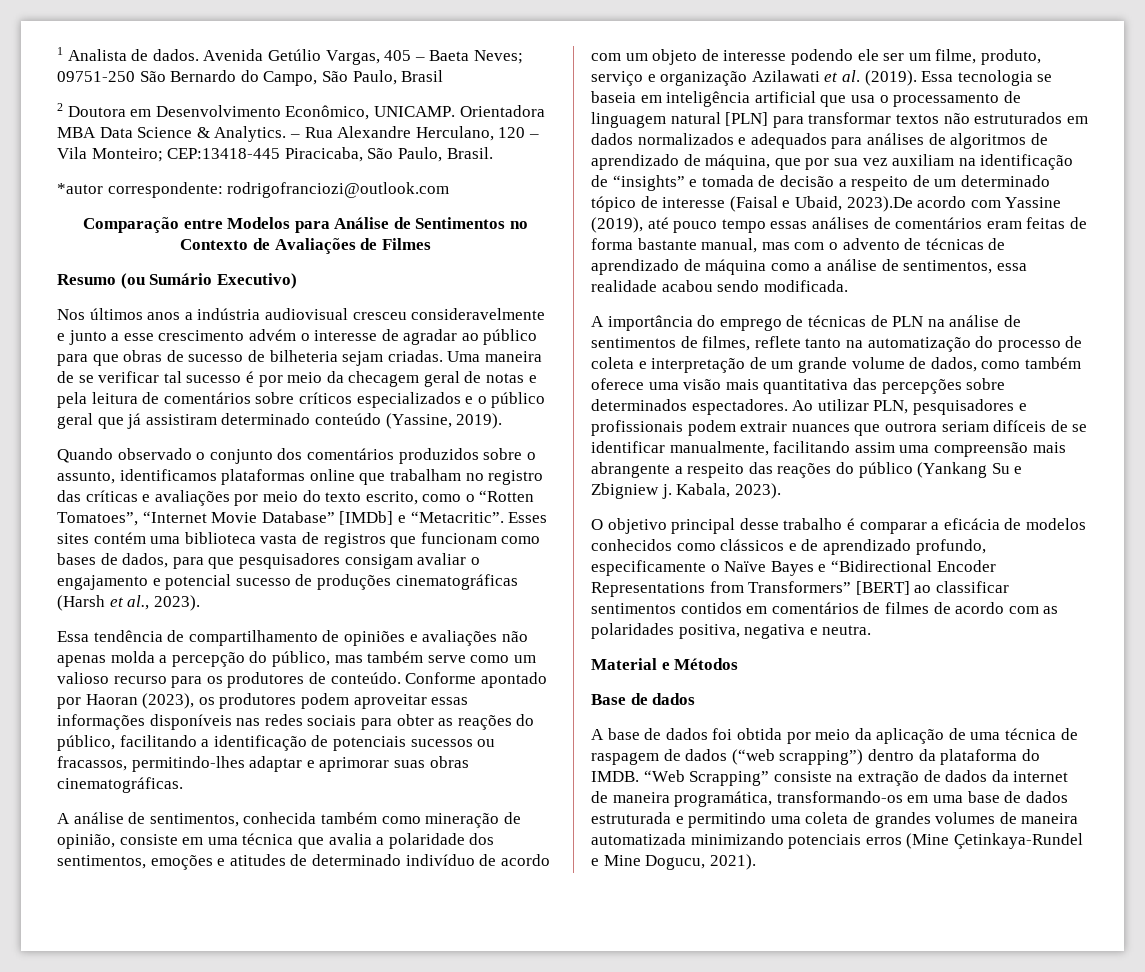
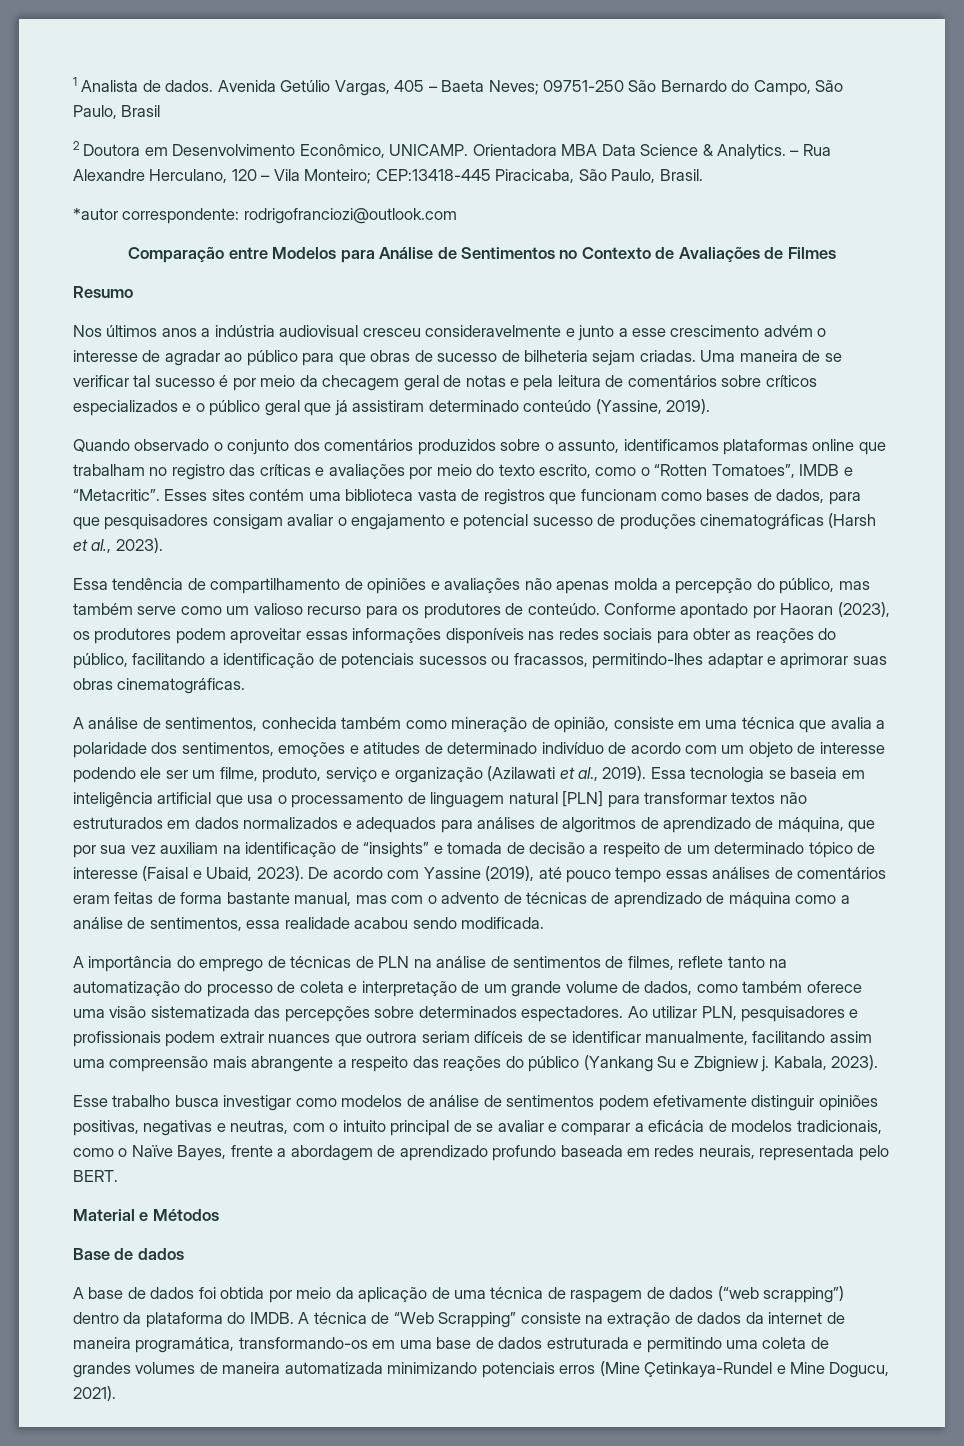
- Resumo (ou Sumário Executivo)
+ Resumo
- Quando observado o conjunto dos comentários produzidos sobre o assunto, identificamos plataformas online que trabalham no registro das críticas e avaliações por meio do texto escrito, como o “Rotten Tomatoes”, “Internet Movie Database” [IMDb] e “Metacritic”.
+ Quando observado o conjunto dos comentários produzidos sobre o assunto, identificamos plataformas online que trabalham no registro das críticas e avaliações por meio do texto escrito, como o “Rotten Tomatoes”, IMDB e “Metacritic”.
- A análise de sentimentos, conhecida também como mineração de opinião, consiste em uma técnica que avalia a polaridade dos sentimentos, emoções e atitudes de determinado indivíduo de acordo com um objeto de interesse podendo ele ser um filme, produto, serviço e organização Azilawati et al. (2019).
+ A análise de sentimentos, conhecida também como mineração de opinião, consiste em uma técnica que avalia a polaridade dos sentimentos, emoções e atitudes de determinado indivíduo de acordo com um objeto de interesse podendo ele ser um filme, produto, serviço e organização (Azilawati et al., 2019).
- Essa tecnologia se baseia em inteligência artificial que usa o processamento de linguagem natural [PLN] para transformar textos não estruturados em dados normalizados e adequados para análises de algoritmos de aprendizado de máquina, que por sua vez auxiliam na identificação de “insights” e tomada de decisão a respeito de um determinado tópico de interesse (Faisal e Ubaid, 2023).De acordo com Yassine (2019), até pouco tempo essas análises de comentários eram feitas de forma bastante manual, mas com o advento de técnicas de aprendizado de máquina como a análise de sentimentos, essa realidade acabou sendo modificada.
+ Essa tecnologia se baseia em inteligência artificial que usa o processamento de linguagem natural [PLN] para transformar textos não estruturados em dados normalizados e adequados para análises de algoritmos de aprendizado de máquina, que por sua vez auxiliam na identificação de “insights” e tomada de decisão a respeito de um determinado tópico de interesse (Faisal e Ubaid, 2023). De acordo com Yassine (2019), até pouco tempo essas análises de comentários eram feitas de forma bastante manual, mas com o advento de técnicas de aprendizado de máquina como a análise de sentimentos, essa realidade acabou sendo modificada.
- A importância do emprego de técnicas de PLN na análise de sentimentos de filmes, reflete tanto na automatização do processo de coleta e interpretação de um grande volume de dados, como também oferece uma visão mais quantitativa das percepções sobre determinados espectadores.
+ A importância do emprego de técnicas de PLN na análise de sentimentos de filmes, reflete tanto na automatização do processo de coleta e interpretação de um grande volume de dados, como também oferece uma visão sistematizada das percepções sobre determinados espectadores.
- O objetivo principal desse trabalho é comparar a eficácia de modelos conhecidos como clássicos e de aprendizado profundo, especificamente o Naïve Bayes e “Bidirectional Encoder Representations from Transformers” [BERT] ao classificar sentimentos contidos em comentários de filmes de acordo com as polaridades positiva, negativa e neutra.
+ Esse trabalho busca investigar como modelos de análise de sentimentos podem efetivamente distinguir opiniões positivas, negativas e neutras, com o intuito principal de se avaliar e comparar a eficácia de modelos tradicionais, como o Naïve Bayes, frente a abordagem de aprendizado profundo baseada em redes neurais, representada pelo BERT.
- “Web Scrapping” consiste na extração de dados da internet de maneira programática, transformando-os em uma base de dados estruturada e permitindo uma coleta de grandes volumes de maneira automatizada minimizando potenciais erros (Mine Çetinkaya-Rundel e Mine Dogucu, 2021).
+ A técnica de “Web Scrapping” consiste na extração de dados da internet de maneira programática, transformando-os em uma base de dados estruturada e permitindo uma coleta de grandes volumes de maneira automatizada minimizando potenciais erros (Mine Çetinkaya-Rundel e Mine Dogucu, 2021).

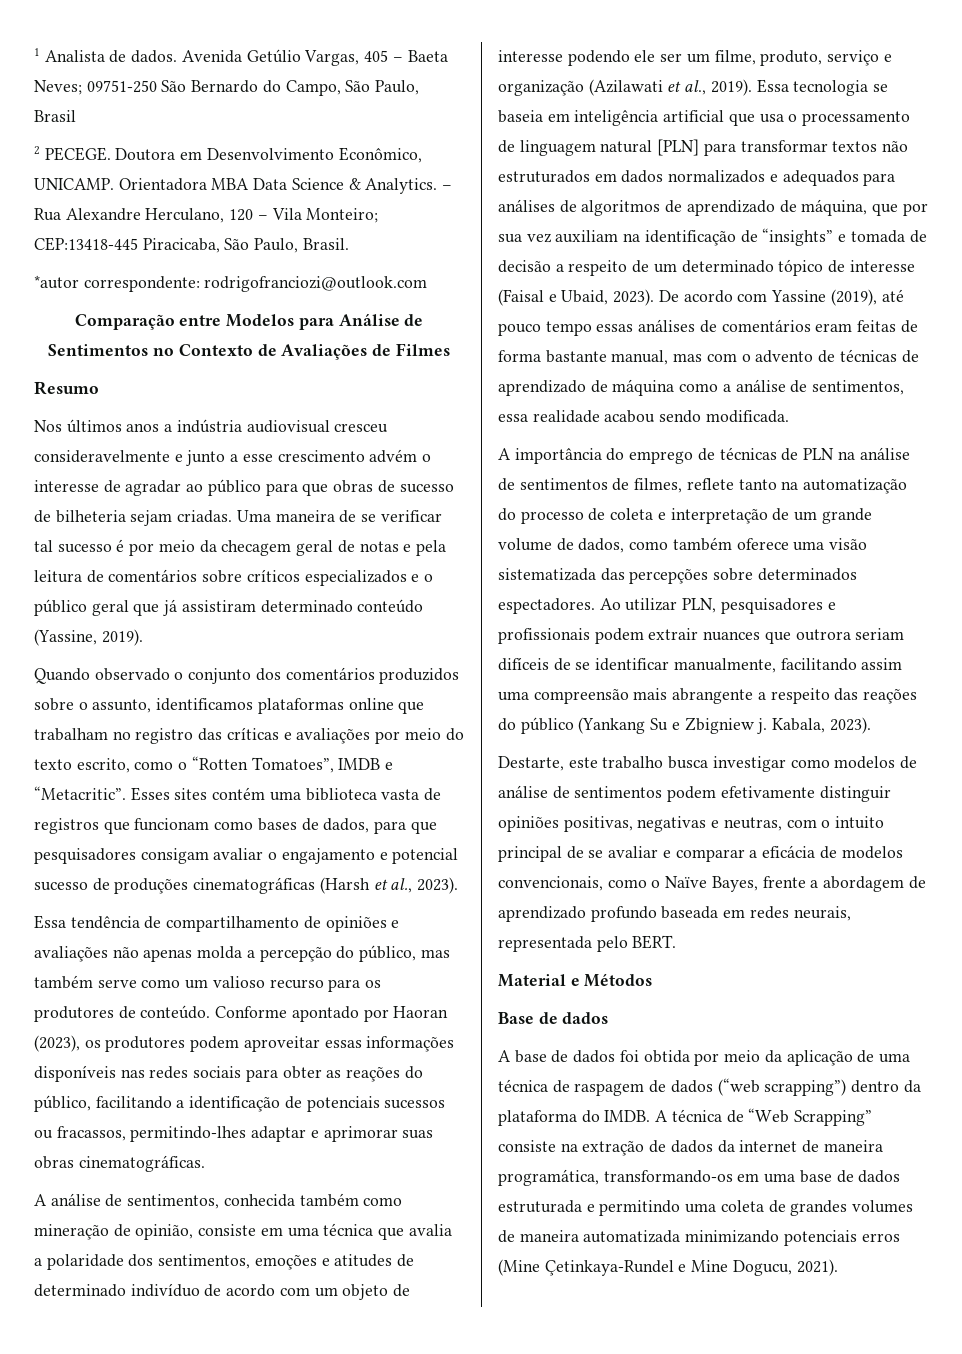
- 2 Doutora em Desenvolvimento Econômico, UNICAMP.
+ 2 PECEGE. Doutora em Desenvolvimento Econômico, UNICAMP.
- Esse trabalho busca investigar como modelos de análise de sentimentos podem efetivamente distinguir opiniões positivas, negativas e neutras, com o intuito principal de se avaliar e comparar a eficácia de modelos tradicionais, como o Naïve Bayes, frente a abordagem de aprendizado profundo baseada em redes neurais, representada pelo BERT.
+ Destarte, este trabalho busca investigar como modelos de análise de sentimentos podem efetivamente distinguir opiniões positivas, negativas e neutras, com o intuito principal de se avaliar e comparar a eficácia de modelos convencionais, como o Naïve Bayes, frente a abordagem de aprendizado profundo baseada em redes neurais, representada pelo BERT.

